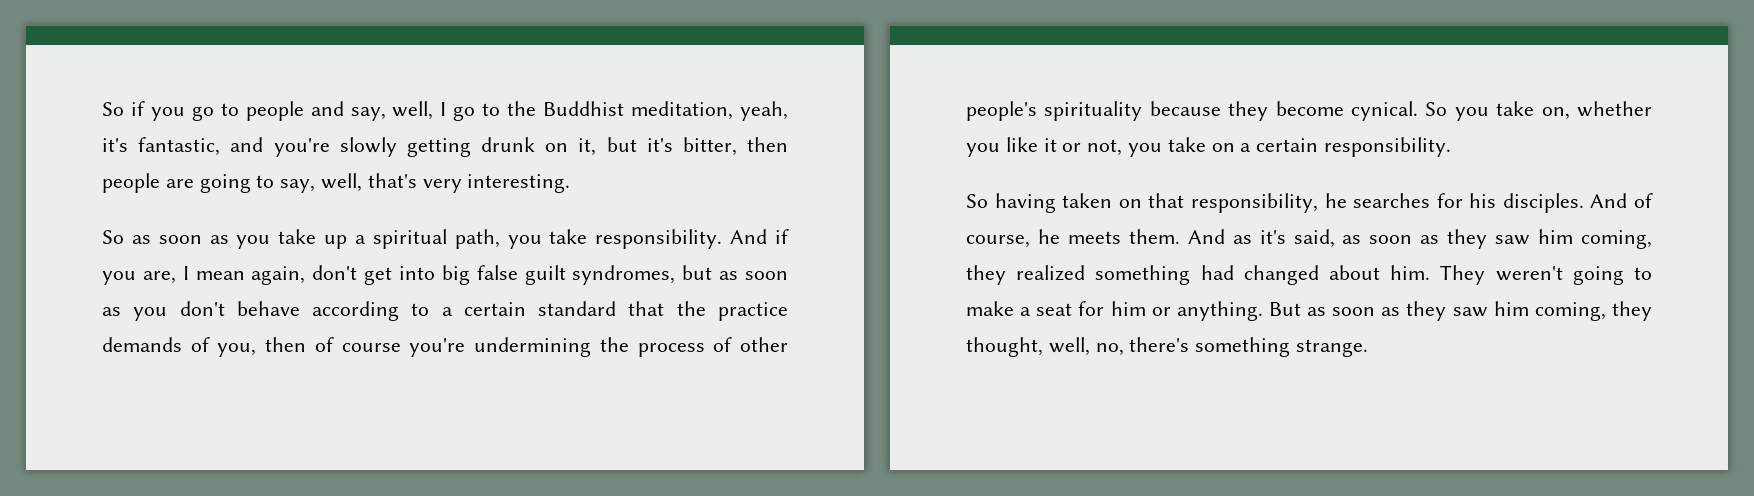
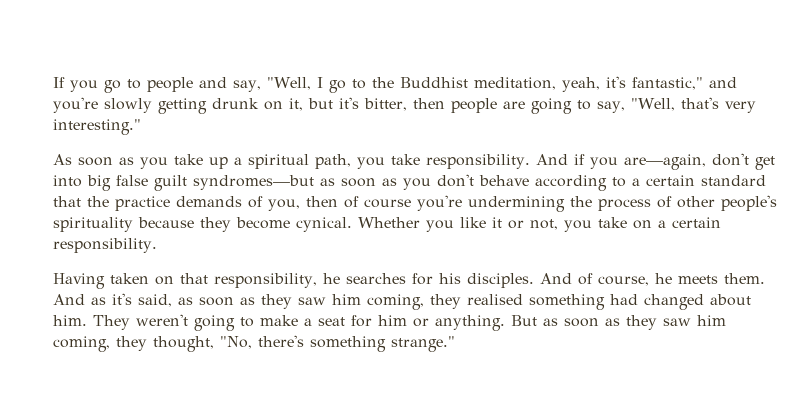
- So if you go to people and say, well, I go to the Buddhist meditation, yeah, it's fantastic, and you're slowly getting drunk on it, but it's bitter, then people are going to say, well, that's very interesting.
- So as soon as you take up a spiritual path, you take responsibility.
+ If you go to people and say, "Well, I go to the Buddhist meditation, yeah, it's fantastic," and you're slowly getting drunk on it, but it's bitter, then people are going to say, "Well, that's very interesting."
+ As soon as you take up a spiritual path, you take responsibility.
- And if you are, I mean again, don't get into big false guilt syndromes, but as soon as you don't behave according to a certain standard that the practice demands of you, then of course you're undermining the process of other people's spirituality because they become cynical.
+ And if you are—again, don't get into big false guilt syndromes—but as soon as you don't behave according to a certain standard that the practice demands of you, then of course you're undermining the process of other people's spirituality because they become cynical.
- So you take on, whether you like it or not, you take on a certain responsibility.
+ Whether you like it or not, you take on a certain responsibility.
- So having taken on that responsibility, he searches for his disciples.
+ Having taken on that responsibility, he searches for his disciples.
- And as it's said, as soon as they saw him coming, they realized something had changed about him.
+ And as it's said, as soon as they saw him coming, they realised something had changed about him.
- But as soon as they saw him coming, they thought, well, no, there's something strange.
+ But as soon as they saw him coming, they thought, "No, there's something strange."

